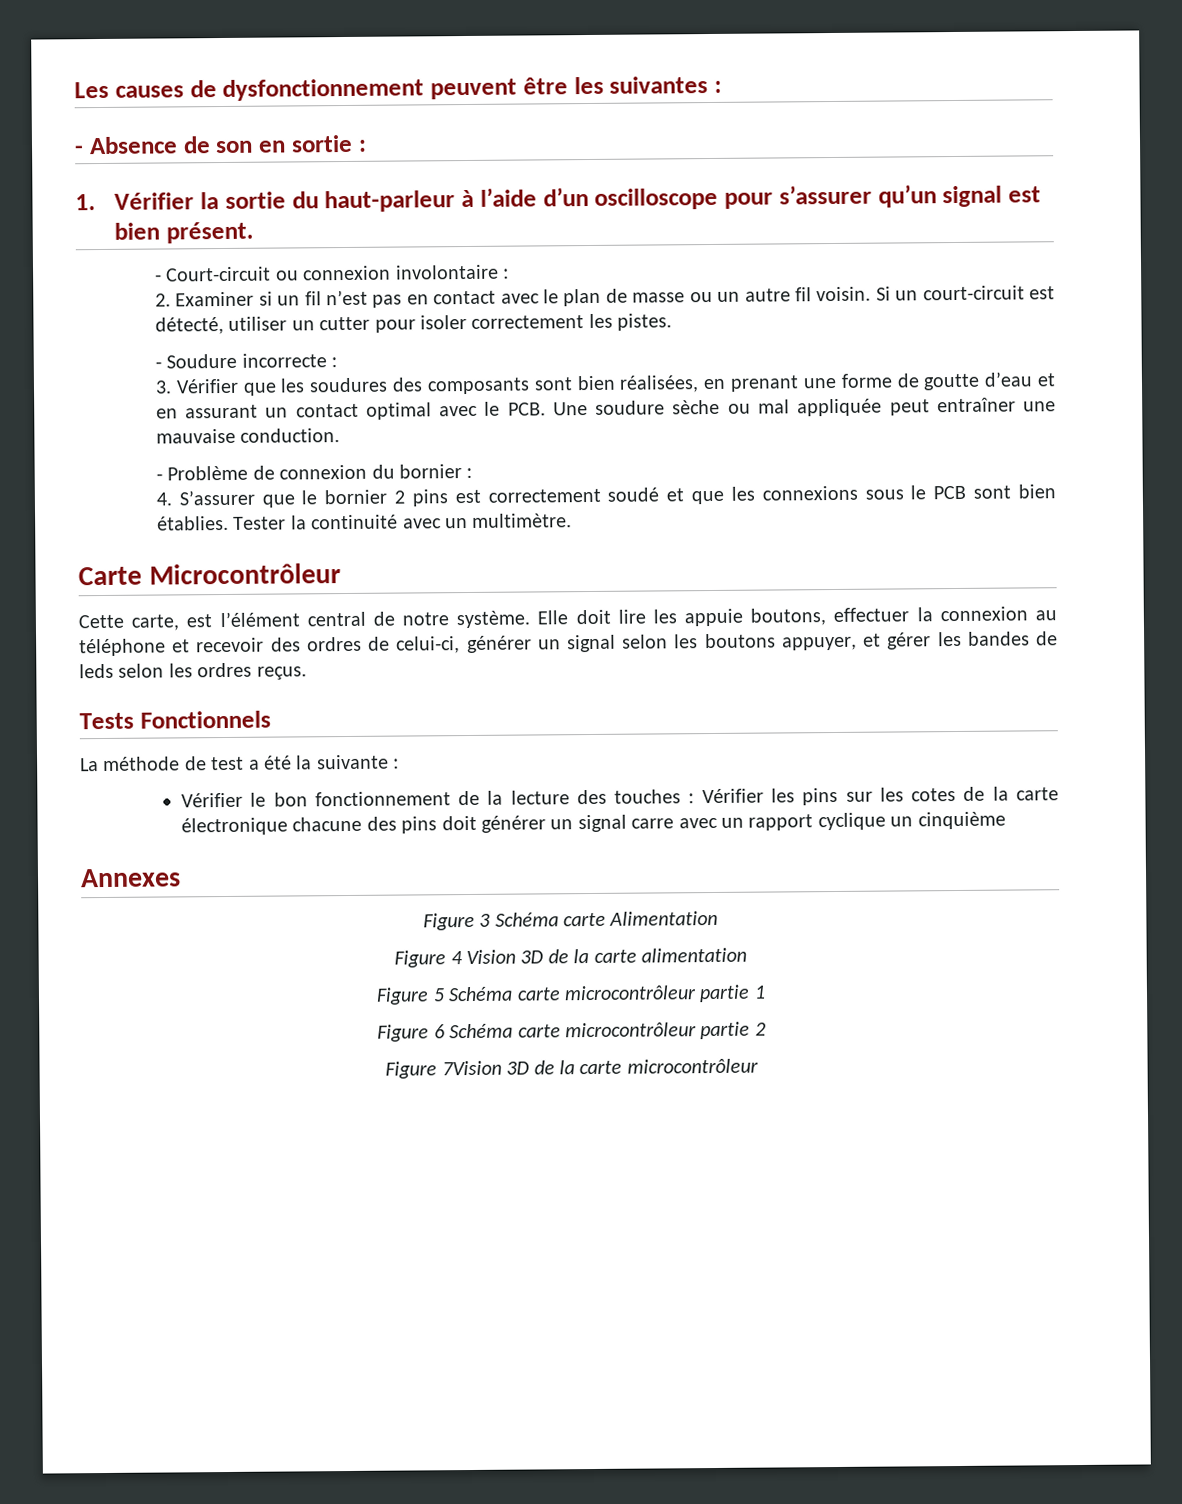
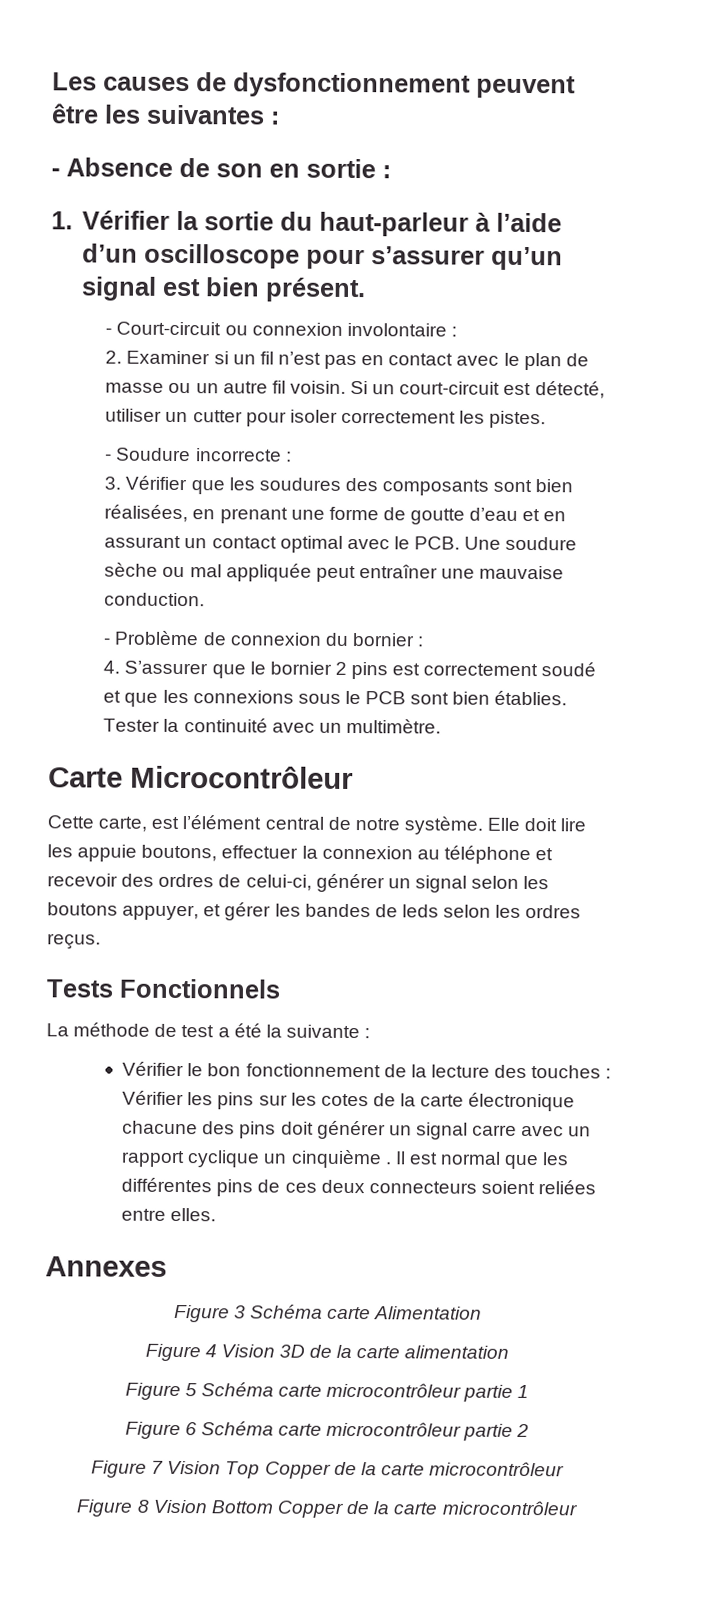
- Vérifier le bon fonctionnement de la lecture des touches : Vérifier les pins sur les cotes de la carte électronique chacune des pins doit générer un signal carre avec un rapport cyclique un cinquième
+ Vérifier le bon fonctionnement de la lecture des touches : Vérifier les pins sur les cotes de la carte électronique chacune des pins doit générer un signal carre avec un rapport cyclique un cinquième . Il est normal que les différentes pins de ces deux connecteurs soient reliées entre elles.
- Figure 7Vision 3D de la carte microcontrôleur
+ Figure 7 Vision Top Copper de la carte microcontrôleur
+ Figure 8 Vision Bottom Copper de la carte microcontrôleur

